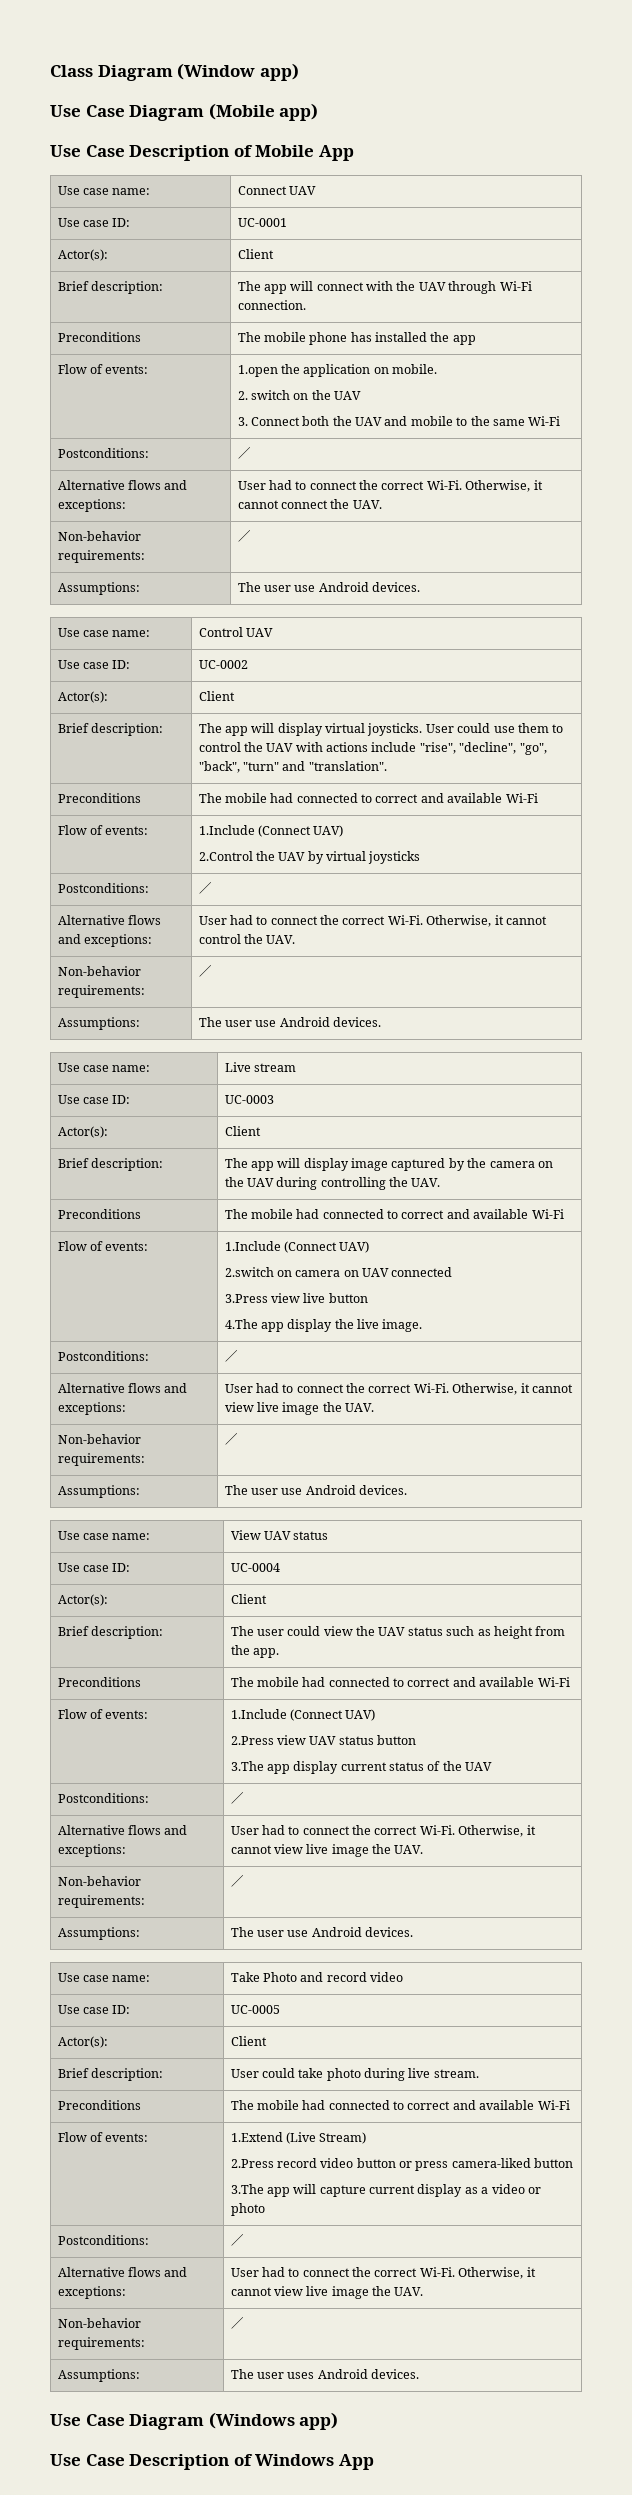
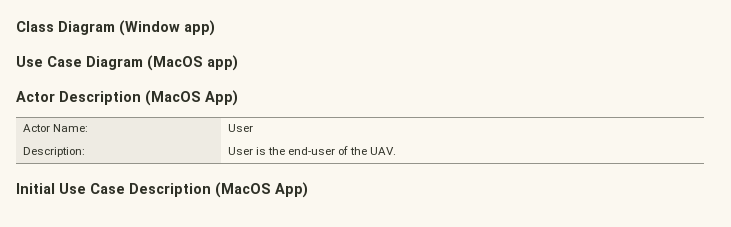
- Use Case Diagram (Mobile app)
- Use Case Description of Mobile App
- Use case name: | Connect UAV
- Use case ID: | UC-0001
- Actor(s): | Client
- Brief description: | The app will connect with the UAV through Wi-Fi connection.
- Preconditions | The mobile phone has installed the app
- Flow of events: | 1.open the application on mobile.
- 2. switch on the UAV
- 3. Connect both the UAV and mobile to the same Wi-Fi
- Postconditions: | ／
- Alternative flows and exceptions: | User had to connect the correct Wi-Fi. Otherwise, it cannot connect the UAV.
- Non-behavior requirements: | ／
- Assumptions: | The user use Android devices.
- Use case name: | Control UAV
- Use case ID: | UC-0002
- Actor(s): | Client
- Brief description: | The app will display virtual joysticks. User could use them to control the UAV with actions include "rise", "decline", "go", "back", "turn" and "translation".
- Preconditions | The mobile had connected to correct and available Wi-Fi
- Flow of events: | 1.Include (Connect UAV)
- 2.Control the UAV by virtual joysticks
- Postconditions: | ／
- Alternative flows and exceptions: | User had to connect the correct Wi-Fi. Otherwise, it cannot control the UAV.
- Non-behavior requirements: | ／
- Assumptions: | The user use Android devices.
- Use case name: | Live stream
- Use case ID: | UC-0003
- Actor(s): | Client
- Brief description: | The app will display image captured by the camera on the UAV during controlling the UAV.
- Preconditions | The mobile had connected to correct and available Wi-Fi
- Flow of events: | 1.Include (Connect UAV)
- 2.switch on camera on UAV connected
- 3.Press view live button
- 4.The app display the live image.
- Postconditions: | ／
- Alternative flows and exceptions: | User had to connect the correct Wi-Fi. Otherwise, it cannot view live image the UAV.
- Non-behavior requirements: | ／
- Assumptions: | The user use Android devices.
- Use case name: | View UAV status
- Use case ID: | UC-0004
- Actor(s): | Client
- Brief description: | The user could view the UAV status such as height from the app.
- Preconditions | The mobile had connected to correct and available Wi-Fi
- Flow of events: | 1.Include (Connect UAV)
- 2.Press view UAV status button
- 3.The app display current status of the UAV
- Postconditions: | ／
- Alternative flows and exceptions: | User had to connect the correct Wi-Fi. Otherwise, it cannot view live image the UAV.
- Non-behavior requirements: | ／
- Assumptions: | The user use Android devices.
- Use case name: | Take Photo and record video
- Use case ID: | UC-0005
- Actor(s): | Client
- Brief description: | User could take photo during live stream.
- Preconditions | The mobile had connected to correct and available Wi-Fi
- Flow of events: | 1.Extend (Live Stream)
- 2.Press record video button or press camera-liked button
- 3.The app will capture current display as a video or photo
- Postconditions: | ／
- Alternative flows and exceptions: | User had to connect the correct Wi-Fi. Otherwise, it cannot view live image the UAV.
- Non-behavior requirements: | ／
- Assumptions: | The user uses Android devices.
- Use Case Diagram (Windows app)
- Use Case Description of Windows App
+ Use Case Diagram (MacOS app)
+ Actor Description (MacOS App)
+ Actor Name: | User
+ Description: | User is the end-user of the UAV.
+ Initial Use Case Description (MacOS App)

